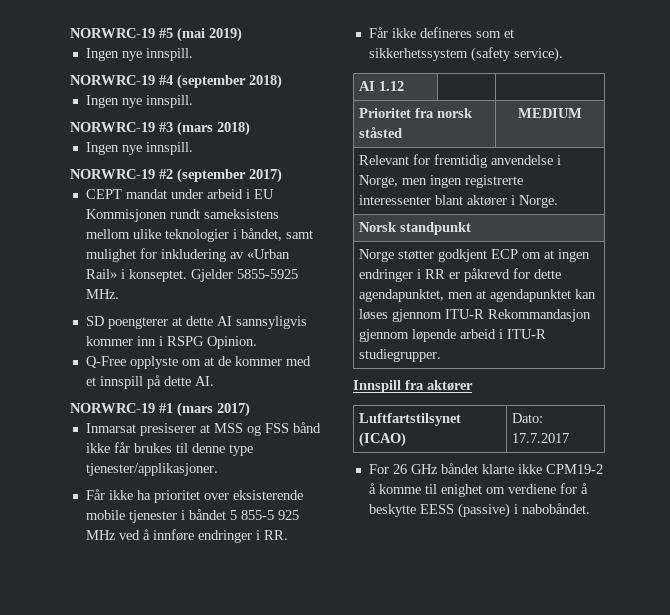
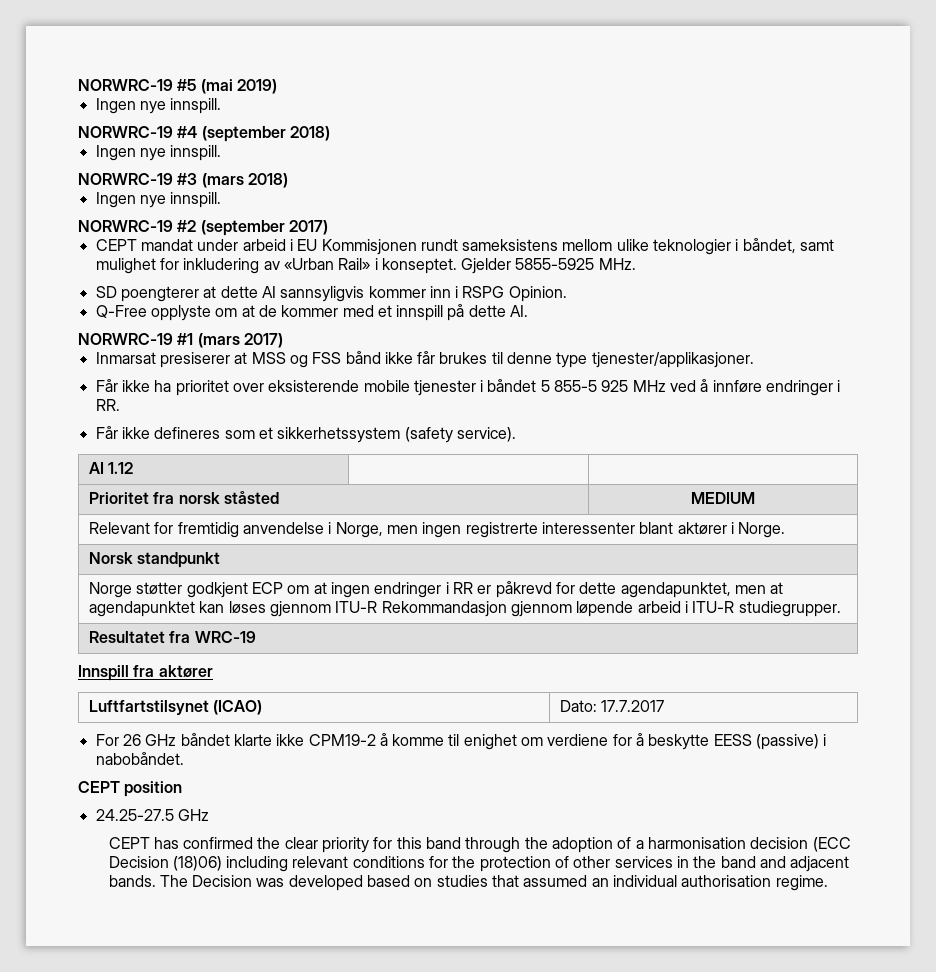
+ Resultatet fra WRC-19
+ CEPT position
+ 24.25-27.5 GHz
+ CEPT has confirmed the clear priority for this band through the adoption of a harmonisation decision (ECC Decision (18)06) including relevant conditions for the protection of other services in the band and adjacent bands. The Decision was developed based on studies that assumed an individual authorisation regime.

